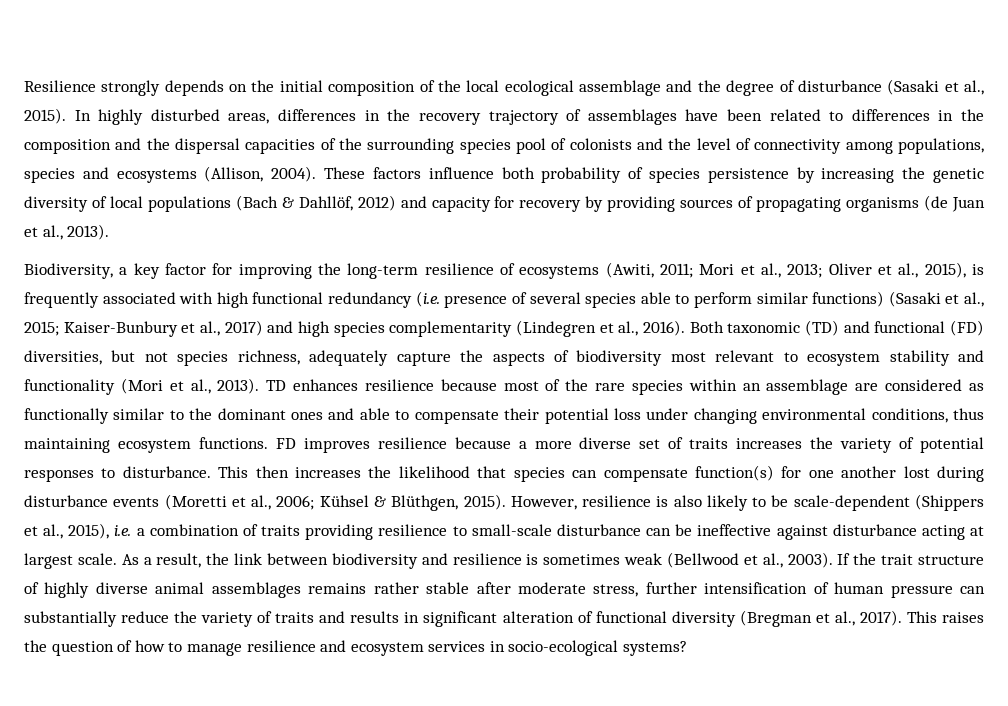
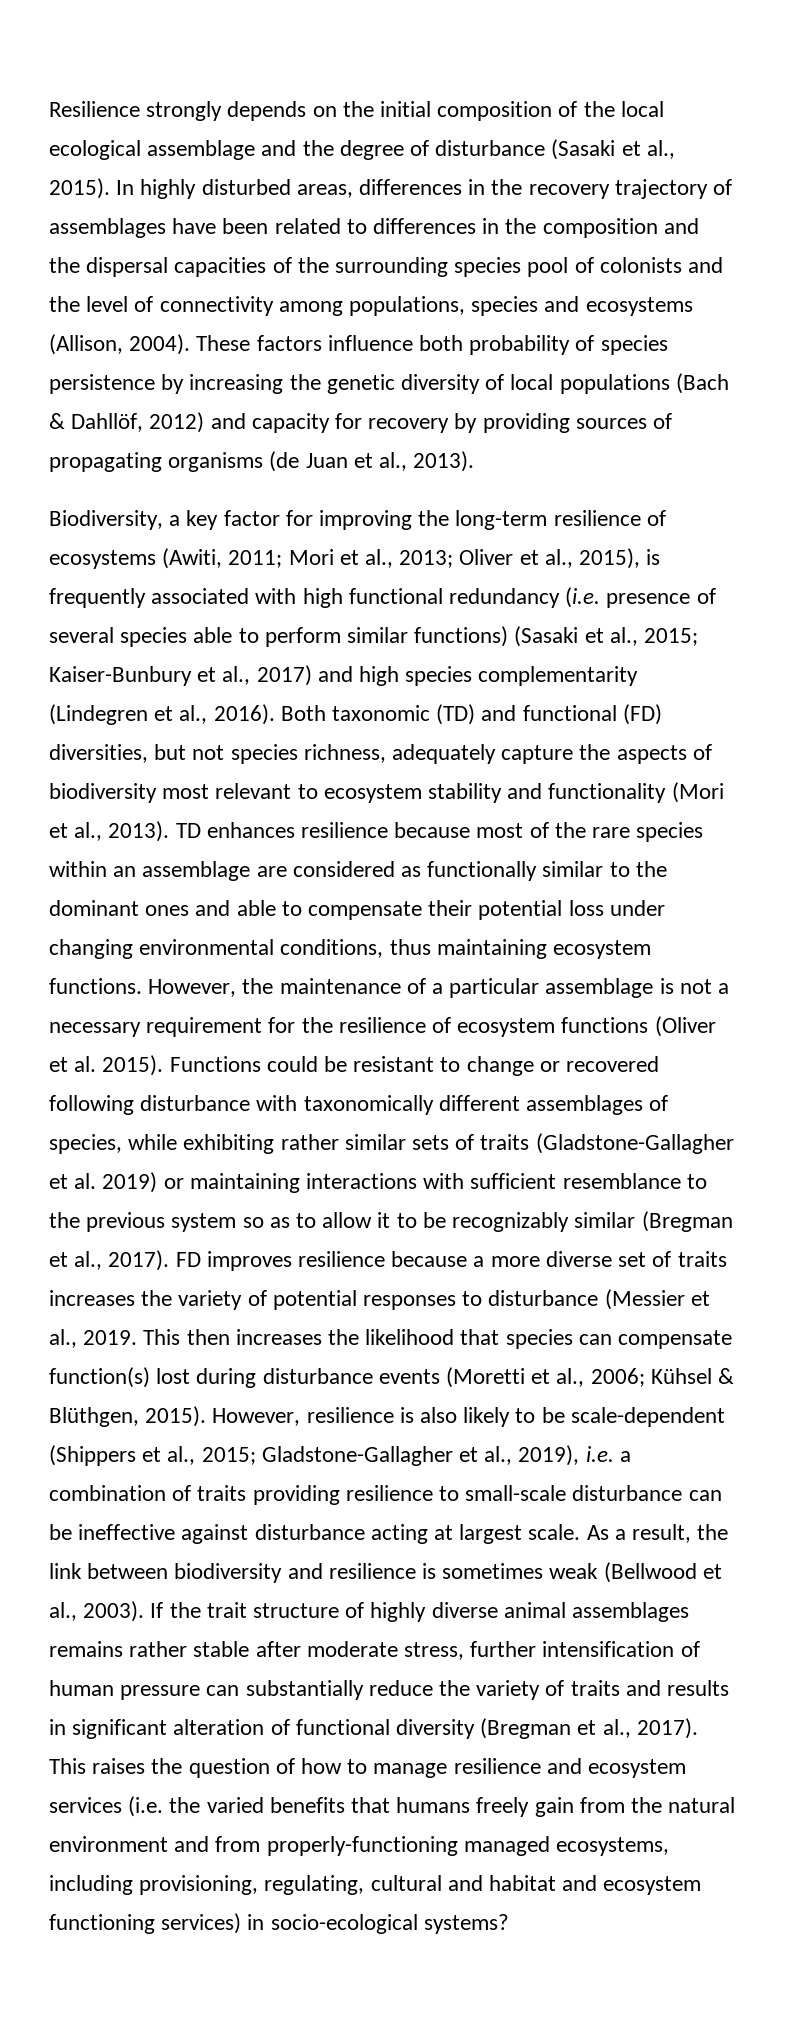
+ However, the maintenance of a particular assemblage is not a necessary requirement for the resilience of ecosystem functions (Oliver et al. 2015). Functions could be resistant to change or recovered following disturbance with taxonomically different assemblages of species, while exhibiting rather similar sets of traits (Gladstone-Gallagher et al. 2019) or maintaining interactions with sufficient resemblance to the previous system so as to allow it to be recognizably similar (Bregman et al., 2017).
- FD improves resilience because a more diverse set of traits increases the variety of potential responses to disturbance.
+ FD improves resilience because a more diverse set of traits increases the variety of potential responses to disturbance (Messier et al., 2019.
- This then increases the likelihood that species can compensate function(s) for one another lost during disturbance events (Moretti et al., 2006; Kühsel & Blüthgen, 2015).
+ This then increases the likelihood that species can compensate function(s) lost during disturbance events (Moretti et al., 2006; Kühsel & Blüthgen, 2015).
- However, resilience is also likely to be scale-dependent (Shippers et al., 2015), i.e. a combination of traits providing resilience to small-scale disturbance can be ineffective against disturbance acting at largest scale.
+ However, resilience is also likely to be scale-dependent (Shippers et al., 2015; Gladstone-Gallagher et al., 2019), i.e. a combination of traits providing resilience to small-scale disturbance can be ineffective against disturbance acting at largest scale.
- This raises the question of how to manage resilience and ecosystem services in socio-ecological systems?
+ This raises the question of how to manage resilience and ecosystem services (i.e. the varied benefits that humans freely gain from the natural environment and from properly-functioning managed ecosystems, including provisioning, regulating, cultural and habitat and ecosystem functioning services) in socio-ecological systems?

